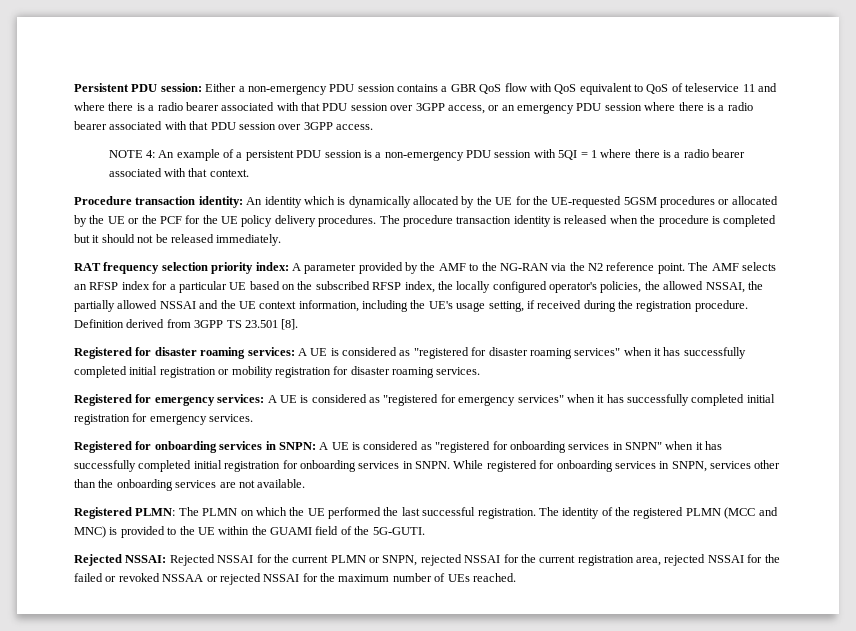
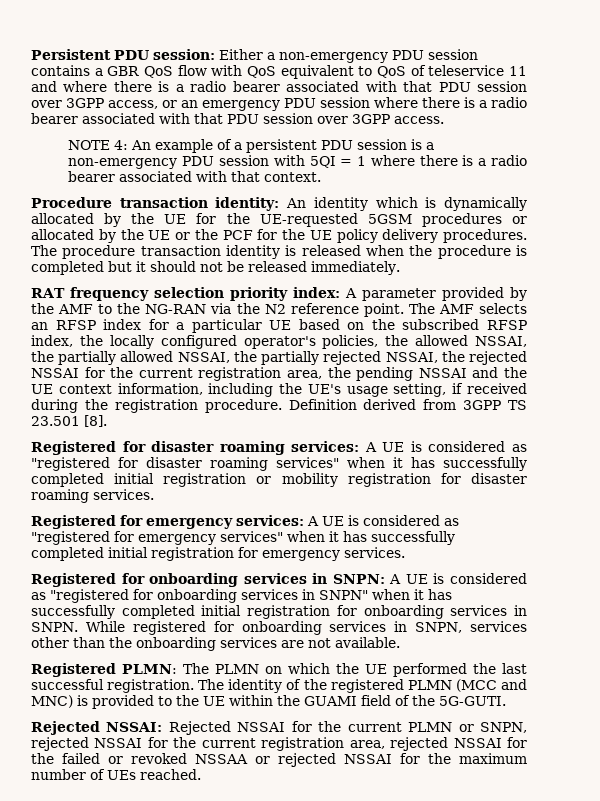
- The AMF selects an RFSP index for a particular UE based on the subscribed RFSP index, the locally configured operator's policies, the allowed NSSAI, the partially allowed NSSAI and the UE context information, including the UE's usage setting, if received during the registration procedure.
+ The AMF selects an RFSP index for a particular UE based on the subscribed RFSP index, the locally configured operator's policies, the allowed NSSAI, the partially allowed NSSAI, the partially rejected NSSAI, the rejected NSSAI for the current registration area, the pending NSSAI and the UE context information, including the UE's usage setting, if received during the registration procedure.

